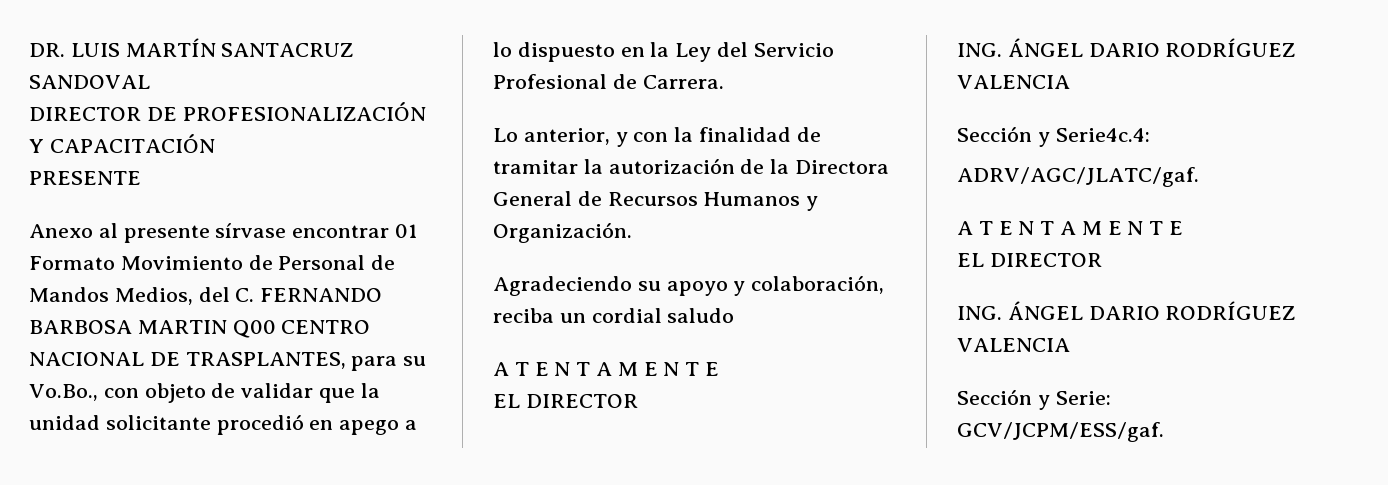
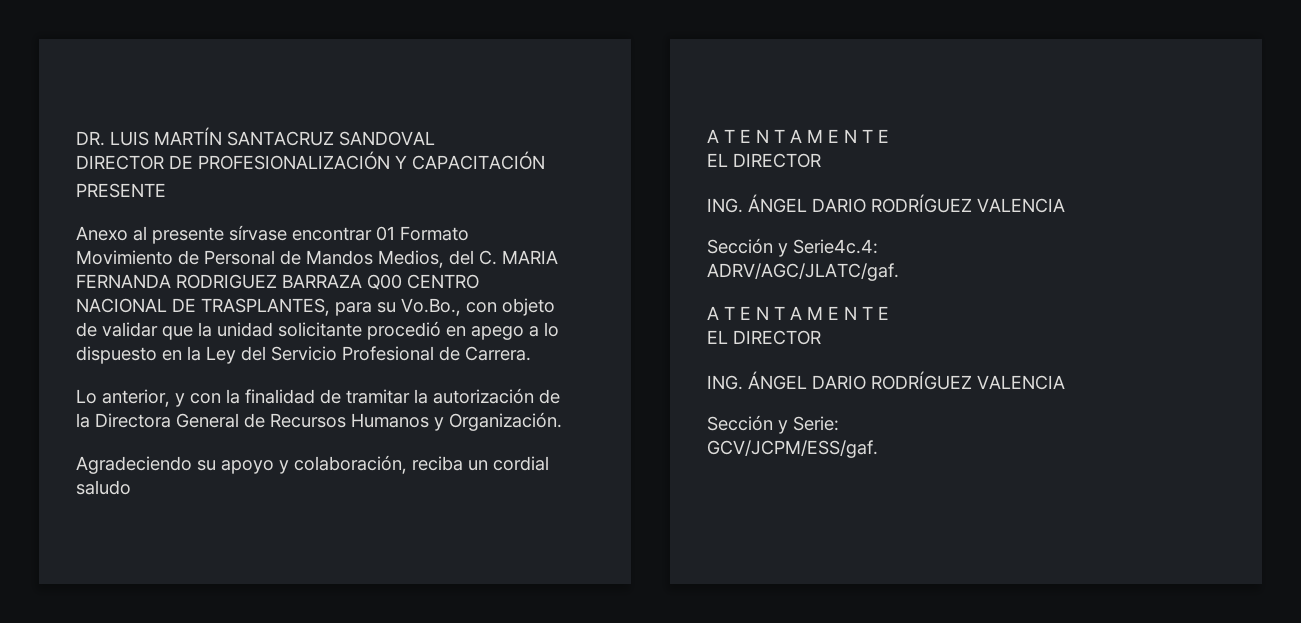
- Anexo al presente sírvase encontrar 01 Formato Movimiento de Personal de Mandos Medios, del C. FERNANDO BARBOSA MARTIN Q00 CENTRO NACIONAL DE TRASPLANTES, para su Vo.Bo., con objeto de validar que la unidad solicitante procedió en apego a lo dispuesto en la Ley del Servicio Profesional de Carrera.
+ Anexo al presente sírvase encontrar 01 Formato Movimiento de Personal de Mandos Medios, del C. MARIA FERNANDA RODRIGUEZ BARRAZA Q00 CENTRO NACIONAL DE TRASPLANTES, para su Vo.Bo., con objeto de validar que la unidad solicitante procedió en apego a lo dispuesto en la Ley del Servicio Profesional de Carrera.

